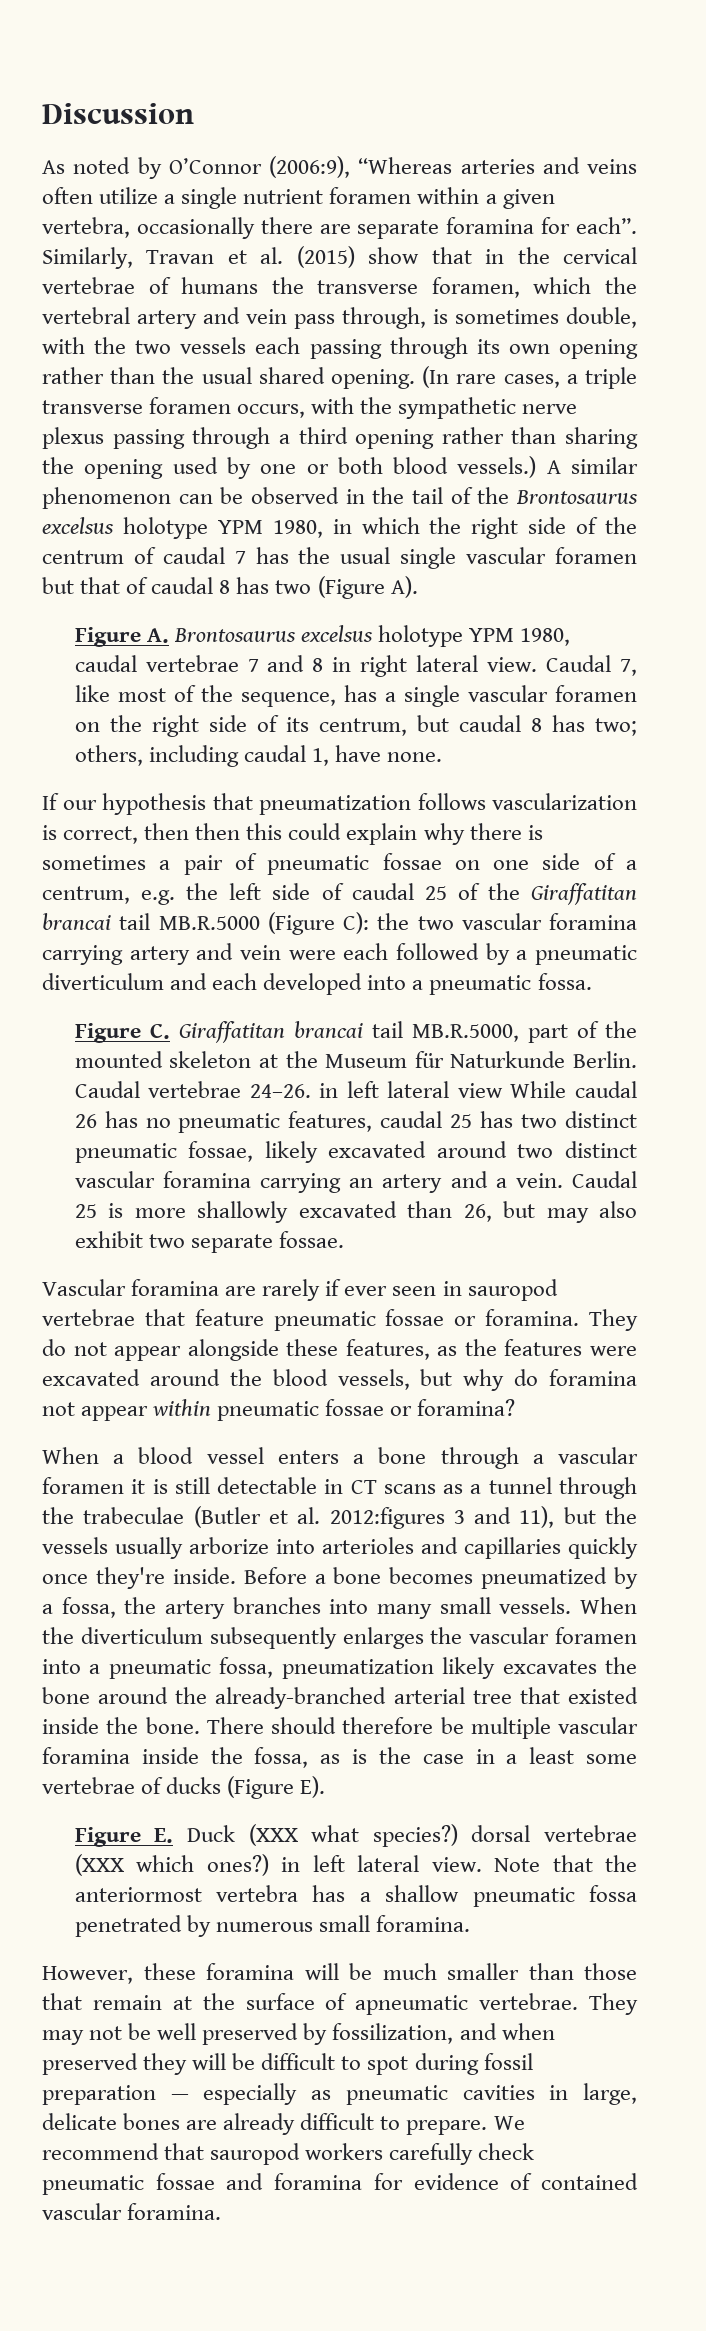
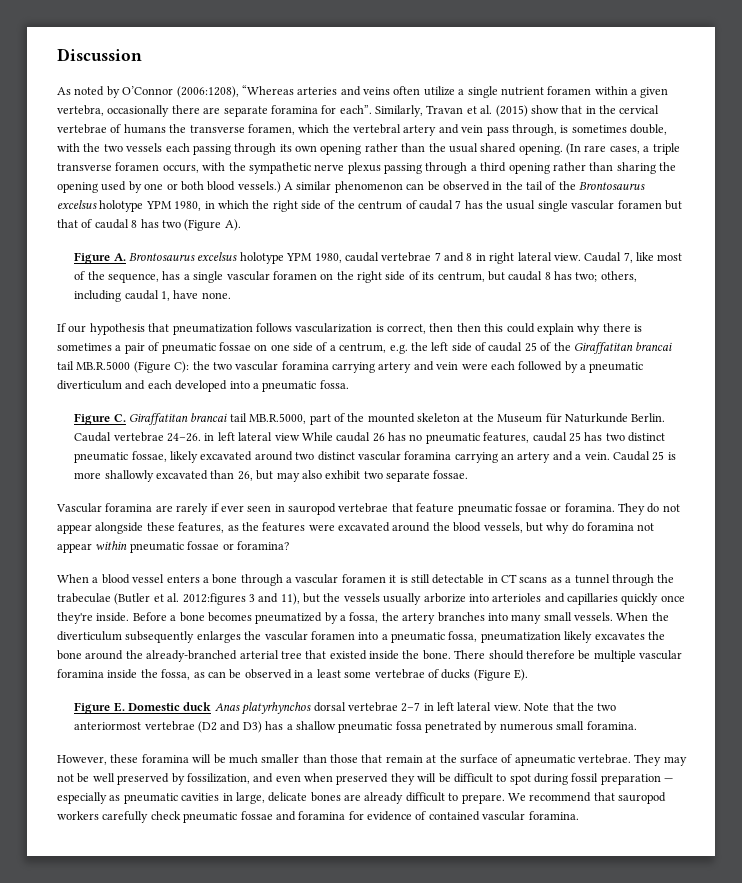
- As noted by O’Connor (2006:9), “Whereas arteries and veins often utilize a single nutrient foramen within a given vertebra, occasionally there are separate foramina for each”.
+ As noted by O’Connor (2006:1208), “Whereas arteries and veins often utilize a single nutrient foramen within a given vertebra, occasionally there are separate foramina for each”.
- There should therefore be multiple vascular foramina inside the fossa, as is the case in a least some vertebrae of ducks (Figure E).
+ There should therefore be multiple vascular foramina inside the fossa, as can be observed in a least some vertebrae of ducks (Figure E).
- Figure E. Duck (XXX what species?) dorsal vertebrae (XXX which ones?) in left lateral view.
+ Figure E. Domestic duck Anas platyrhynchos dorsal vertebrae 2–7 in left lateral view.
- Note that the anteriormost vertebra has a shallow pneumatic fossa penetrated by numerous small foramina.
+ Note that the two anteriormost vertebrae (D2 and D3) has a shallow pneumatic fossa penetrated by numerous small foramina.
- They may not be well preserved by fossilization, and when preserved they will be difficult to spot during fossil preparation — especially as pneumatic cavities in large, delicate bones are already difficult to prepare.
+ They may not be well preserved by fossilization, and even when preserved they will be difficult to spot during fossil preparation — especially as pneumatic cavities in large, delicate bones are already difficult to prepare.

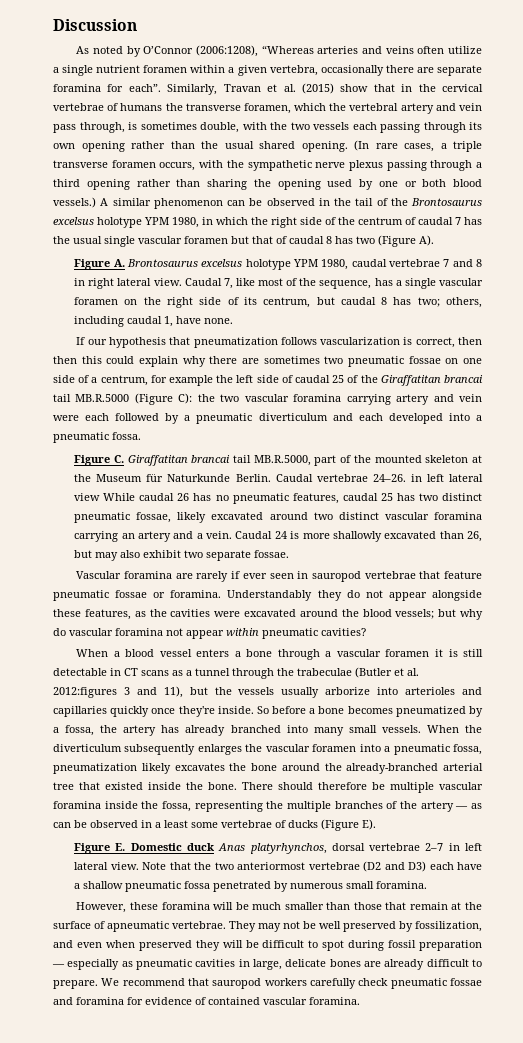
- If our hypothesis that pneumatization follows vascularization is correct, then then this could explain why there is sometimes a pair of pneumatic fossae on one side of a centrum, e.g. the left side of caudal 25 of the Giraffatitan brancai tail MB.R.5000 (Figure C): the two vascular foramina carrying artery and vein were each followed by a pneumatic diverticulum and each developed into a pneumatic fossa.
+ If our hypothesis that pneumatization follows vascularization is correct, then then this could explain why there are sometimes two pneumatic fossae on one side of a centrum, for example the left side of caudal 25 of the Giraffatitan brancai tail MB.R.5000 (Figure C): the two vascular foramina carrying artery and vein were each followed by a pneumatic diverticulum and each developed into a pneumatic fossa.
- Caudal 25 is more shallowly excavated than 26, but may also exhibit two separate fossae.
+ Caudal 24 is more shallowly excavated than 26, but may also exhibit two separate fossae.
- They do not appear alongside these features, as the features were excavated around the blood vessels, but why do foramina not appear within pneumatic fossae or foramina?
+ Understandably they do not appear alongside these features, as the cavities were excavated around the blood vessels; but why do vascular foramina not appear within pneumatic cavities?
- Before a bone becomes pneumatized by a fossa, the artery branches into many small vessels.
+ So before a bone becomes pneumatized by a fossa, the artery has already branched into many small vessels.
- There should therefore be multiple vascular foramina inside the fossa, as can be observed in a least some vertebrae of ducks (Figure E).
+ There should therefore be multiple vascular foramina inside the fossa, representing the multiple branches of the artery — as can be observed in a least some vertebrae of ducks (Figure E).
- Figure E. Domestic duck Anas platyrhynchos dorsal vertebrae 2–7 in left lateral view.
+ Figure E. Domestic duck Anas platyrhynchos, dorsal vertebrae 2–7 in left lateral view.
- Note that the two anteriormost vertebrae (D2 and D3) has a shallow pneumatic fossa penetrated by numerous small foramina.
+ Note that the two anteriormost vertebrae (D2 and D3) each have a shallow pneumatic fossa penetrated by numerous small foramina.

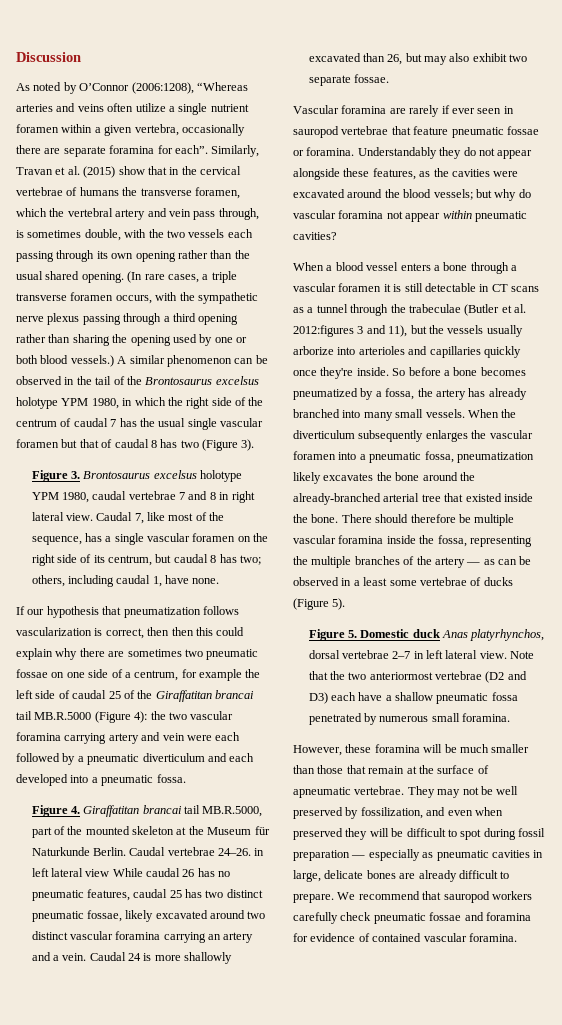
- A similar phenomenon can be observed in the tail of the Brontosaurus excelsus holotype YPM 1980, in which the right side of the centrum of caudal 7 has the usual single vascular foramen but that of caudal 8 has two (Figure A).
- Figure A. Brontosaurus excelsus holotype YPM 1980, caudal vertebrae 7 and 8 in right lateral view.
+ A similar phenomenon can be observed in the tail of the Brontosaurus excelsus holotype YPM 1980, in which the right side of the centrum of caudal 7 has the usual single vascular foramen but that of caudal 8 has two (Figure 3).
+ Figure 3. Brontosaurus excelsus holotype YPM 1980, caudal vertebrae 7 and 8 in right lateral view.
- If our hypothesis that pneumatization follows vascularization is correct, then then this could explain why there are sometimes two pneumatic fossae on one side of a centrum, for example the left side of caudal 25 of the Giraffatitan brancai tail MB.R.5000 (Figure C):
+ If our hypothesis that pneumatization follows vascularization is correct, then then this could explain why there are sometimes two pneumatic fossae on one side of a centrum, for example the left side of caudal 25 of the Giraffatitan brancai tail MB.R.5000 (Figure 4):
- Figure C. Giraffatitan brancai tail MB.R.5000, part of the mounted skeleton at the Museum für Naturkunde Berlin.
+ Figure 4. Giraffatitan brancai tail MB.R.5000, part of the mounted skeleton at the Museum für Naturkunde Berlin.
- There should therefore be multiple vascular foramina inside the fossa, representing the multiple branches of the artery — as can be observed in a least some vertebrae of ducks (Figure E).
- Figure E. Domestic duck Anas platyrhynchos, dorsal vertebrae 2–7 in left lateral view.
+ There should therefore be multiple vascular foramina inside the fossa, representing the multiple branches of the artery — as can be observed in a least some vertebrae of ducks (Figure 5).
+ Figure 5. Domestic duck Anas platyrhynchos, dorsal vertebrae 2–7 in left lateral view.

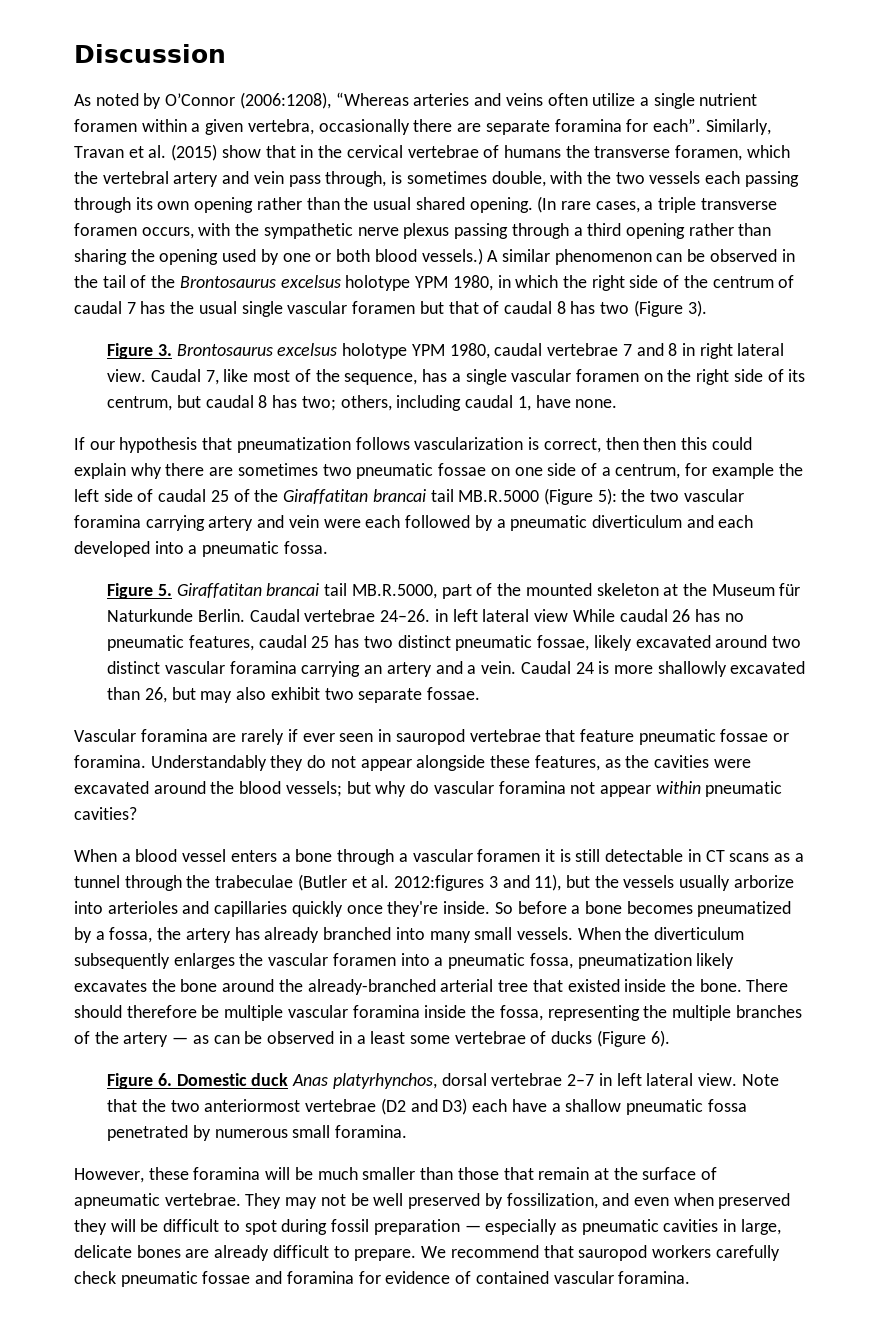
- If our hypothesis that pneumatization follows vascularization is correct, then then this could explain why there are sometimes two pneumatic fossae on one side of a centrum, for example the left side of caudal 25 of the Giraffatitan brancai tail MB.R.5000 (Figure 4):
+ If our hypothesis that pneumatization follows vascularization is correct, then then this could explain why there are sometimes two pneumatic fossae on one side of a centrum, for example the left side of caudal 25 of the Giraffatitan brancai tail MB.R.5000 (Figure 5):
- Figure 4. Giraffatitan brancai tail MB.R.5000, part of the mounted skeleton at the Museum für Naturkunde Berlin.
+ Figure 5. Giraffatitan brancai tail MB.R.5000, part of the mounted skeleton at the Museum für Naturkunde Berlin.
- There should therefore be multiple vascular foramina inside the fossa, representing the multiple branches of the artery — as can be observed in a least some vertebrae of ducks (Figure 5).
- Figure 5. Domestic duck Anas platyrhynchos, dorsal vertebrae 2–7 in left lateral view.
+ There should therefore be multiple vascular foramina inside the fossa, representing the multiple branches of the artery — as can be observed in a least some vertebrae of ducks (Figure 6).
+ Figure 6. Domestic duck Anas platyrhynchos, dorsal vertebrae 2–7 in left lateral view.

